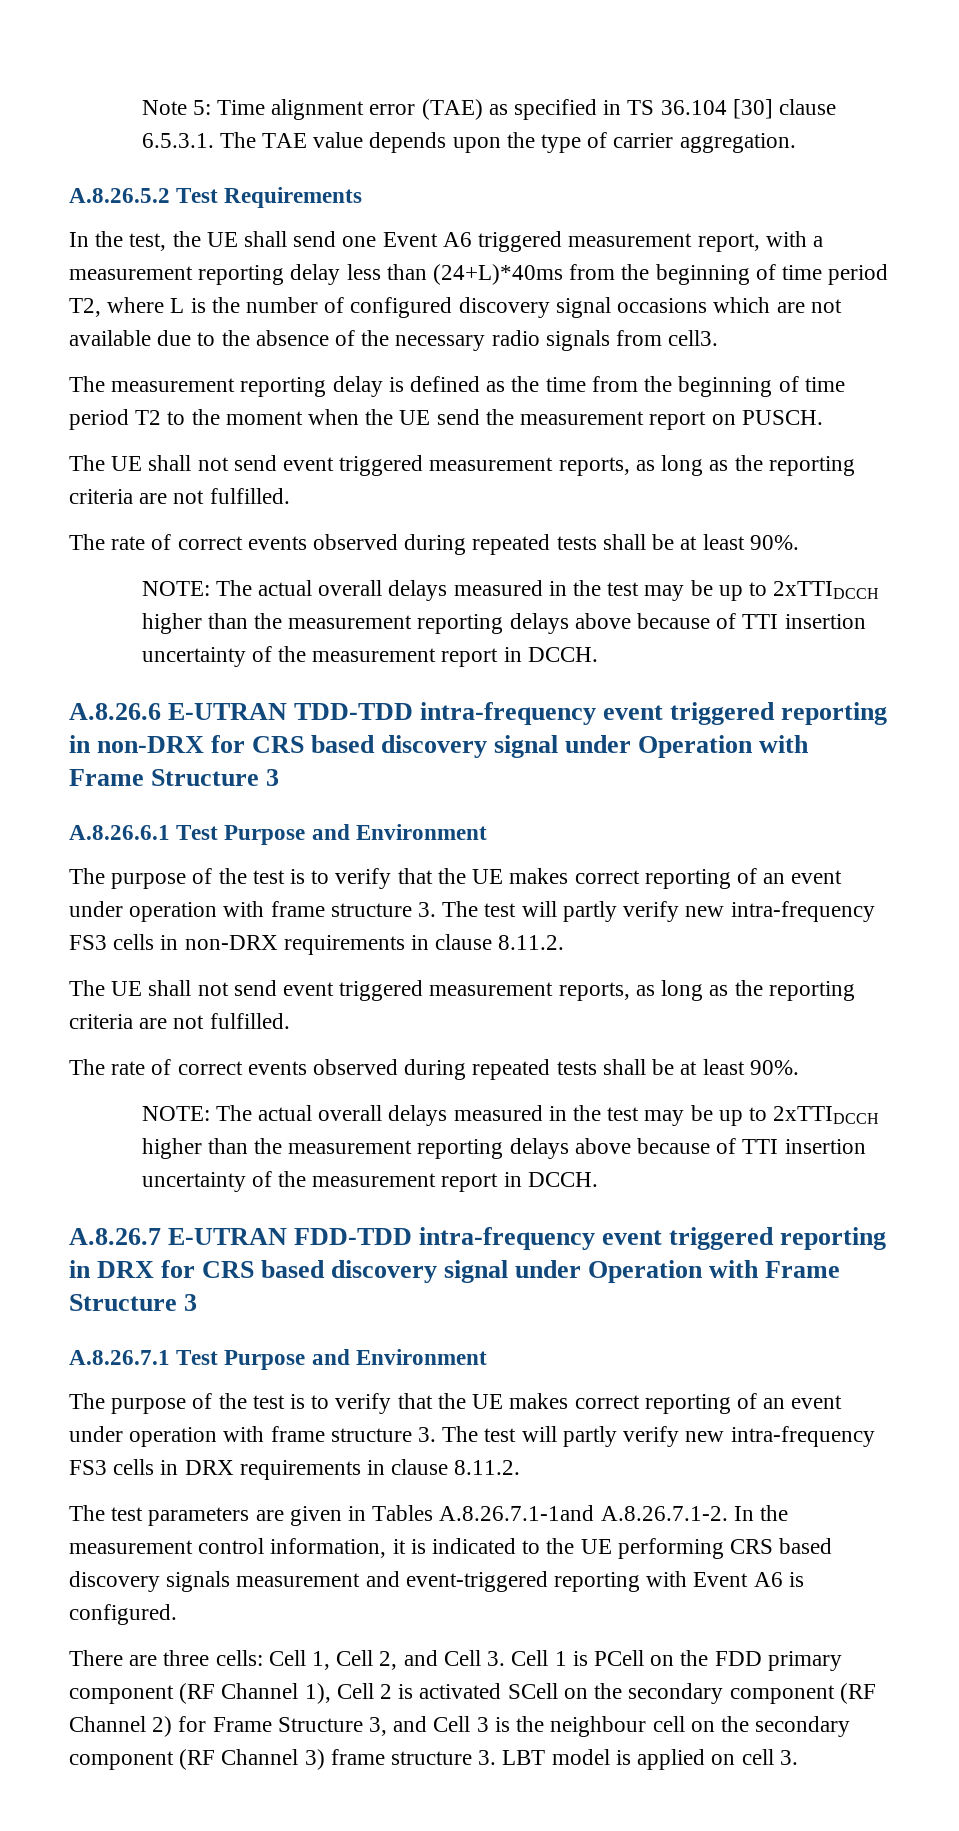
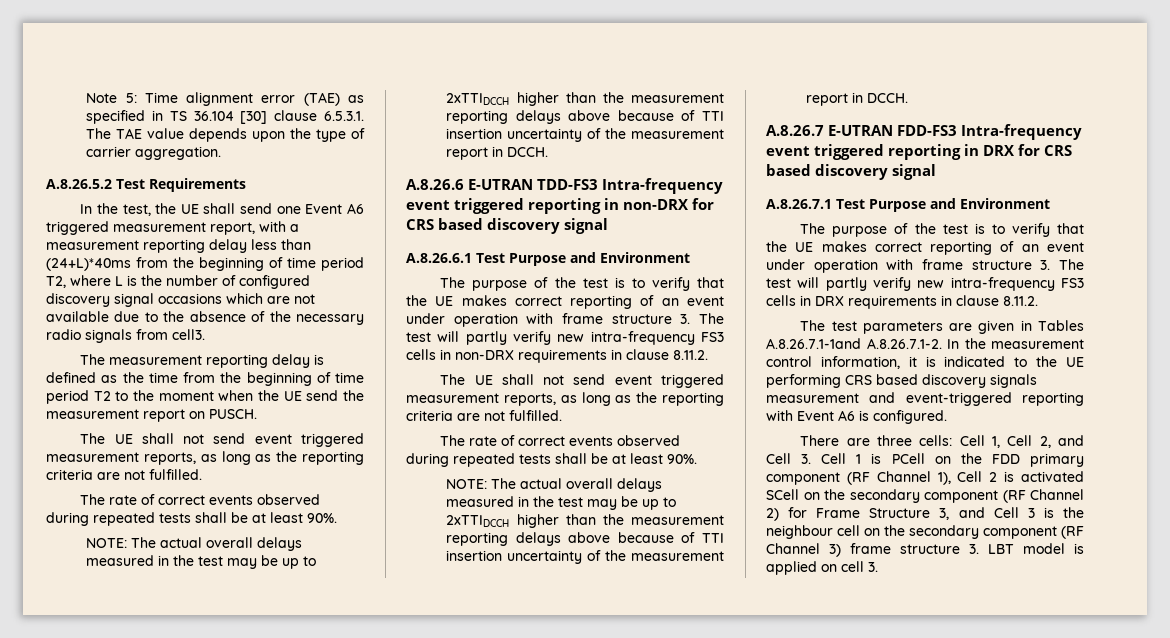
- A.8.26.6 E-UTRAN TDD-TDD intra-frequency event triggered reporting in non-DRX for CRS based discovery signal under Operation with Frame Structure 3
+ A.8.26.6 E-UTRAN TDD-FS3 Intra-frequency event triggered reporting in non-DRX for CRS based discovery signal
- A.8.26.7 E-UTRAN FDD-TDD intra-frequency event triggered reporting in DRX for CRS based discovery signal under Operation with Frame Structure 3
+ A.8.26.7 E-UTRAN FDD-FS3 Intra-frequency event triggered reporting in DRX for CRS based discovery signal

